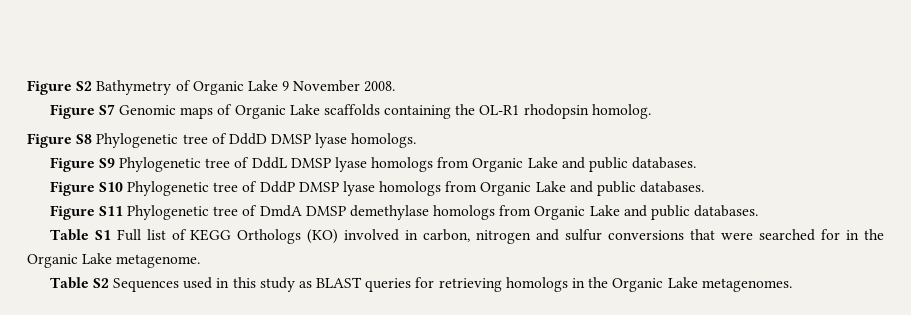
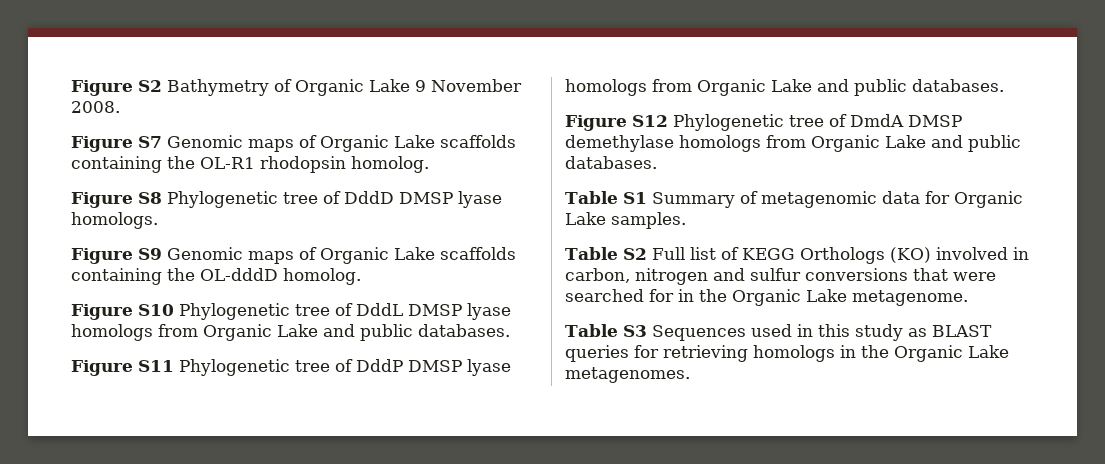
- Figure S9 Phylogenetic tree of DddL DMSP lyase homologs from Organic Lake and public databases.
+ Figure S9 Genomic maps of Organic Lake scaffolds containing the OL-dddD homolog.
+ Figure S10 Phylogenetic tree of DddL DMSP lyase homologs from Organic Lake and public databases.
- Figure S10 Phylogenetic tree of DddP DMSP lyase homologs from Organic Lake and public databases.
+ Figure S11 Phylogenetic tree of DddP DMSP lyase homologs from Organic Lake and public databases.
- Figure S11 Phylogenetic tree of DmdA DMSP demethylase homologs from Organic Lake and public databases.
+ Figure S12 Phylogenetic tree of DmdA DMSP demethylase homologs from Organic Lake and public databases.
- Table S1 Full list of KEGG Orthologs (KO) involved in carbon, nitrogen and sulfur conversions that were searched for in the Organic Lake metagenome.
+ Table S1 Summary of metagenomic data for Organic Lake samples.
+ Table S2 Full list of KEGG Orthologs (KO) involved in carbon, nitrogen and sulfur conversions that were searched for in the Organic Lake metagenome.
- Table S2 Sequences used in this study as BLAST queries for retrieving homologs in the Organic Lake metagenomes.
+ Table S3 Sequences used in this study as BLAST queries for retrieving homologs in the Organic Lake metagenomes.

